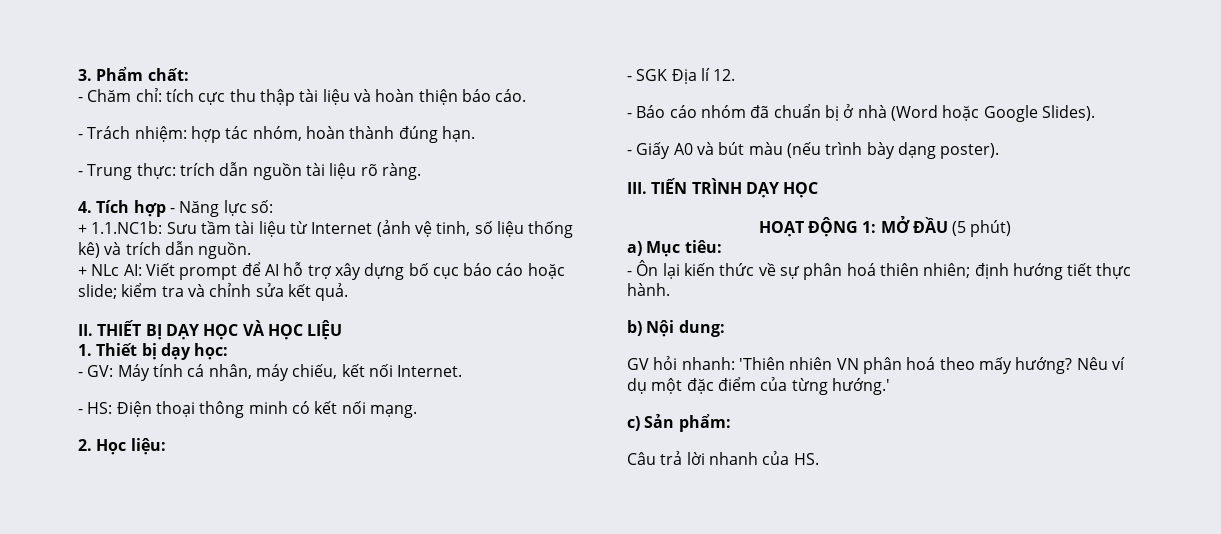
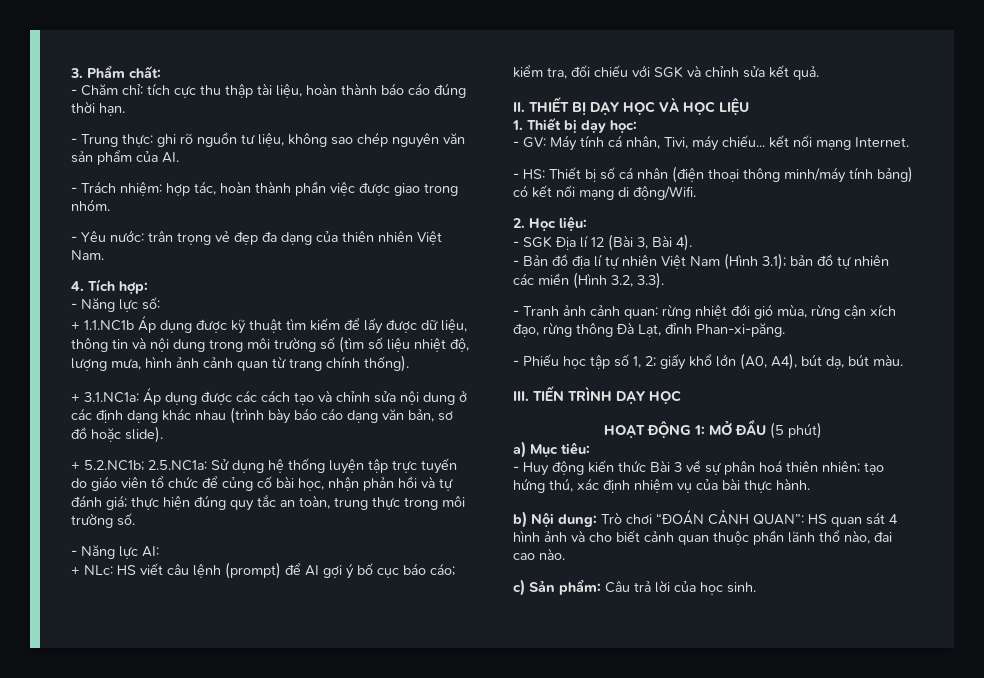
- - Chăm chỉ: tích cực thu thập tài liệu và hoàn thiện báo cáo.
- - Trách nhiệm: hợp tác nhóm, hoàn thành đúng hạn.
- - Trung thực: trích dẫn nguồn tài liệu rõ ràng.
+ - Chăm chỉ: tích cực thu thập tài liệu, hoàn thành báo cáo đúng thời hạn.
+ - Trung thực: ghi rõ nguồn tư liệu, không sao chép nguyên văn sản phẩm của AI.
+ - Trách nhiệm: hợp tác, hoàn thành phần việc được giao trong nhóm.
+ - Yêu nước: trân trọng vẻ đẹp đa dạng của thiên nhiên Việt Nam.
- 4. Tích hợp - Năng lực số:
+ 4. Tích hợp:
+ - Năng lực số:
- + 1.1.NC1b: Sưu tầm tài liệu từ Internet (ảnh vệ tinh, số liệu thống kê) và trích dẫn nguồn.
- + NLc AI: Viết prompt để AI hỗ trợ xây dựng bố cục báo cáo hoặc slide; kiểm tra và chỉnh sửa kết quả.
+ + 1.1.NC1b Áp dụng được kỹ thuật tìm kiếm để lấy được dữ liệu, thông tin và nội dung trong môi trường số (tìm số liệu nhiệt độ, lượng mưa, hình ảnh cảnh quan từ trang chính thống).
+ + 3.1.NC1a: Áp dụng được các cách tạo và chỉnh sửa nội dung ở các định dạng khác nhau (trình bày báo cáo dạng văn bản, sơ đồ hoặc slide).
+ + 5.2.NC1b; 2.5.NC1a: Sử dụng hệ thống luyện tập trực tuyến do giáo viên tổ chức để củng cố bài học, nhận phản hồi và tự đánh giá; thực hiện đúng quy tắc an toàn, trung thực trong môi trường số.
+ - Năng lực AI:
+ + NLc: HS viết câu lệnh (prompt) để AI gợi ý bố cục báo cáo; kiểm tra, đối chiếu với SGK và chỉnh sửa kết quả.
- - GV: Máy tính cá nhân, máy chiếu, kết nối Internet.
+ - GV: Máy tính cá nhân, Tivi, máy chiếu... kết nối mạng Internet.
- - HS: Điện thoại thông minh có kết nối mạng.
+ - HS: Thiết bị số cá nhân (điện thoại thông minh/máy tính bảng) có kết nối mạng di động/Wifi.
- - SGK Địa lí 12.
- - Báo cáo nhóm đã chuẩn bị ở nhà (Word hoặc Google Slides).
- - Giấy A0 và bút màu (nếu trình bày dạng poster).
+ - SGK Địa lí 12 (Bài 3, Bài 4).
+ - Bản đồ địa lí tự nhiên Việt Nam (Hình 3.1); bản đồ tự nhiên các miền (Hình 3.2, 3.3).
+ - Tranh ảnh cảnh quan: rừng nhiệt đới gió mùa, rừng cận xích đạo, rừng thông Đà Lạt, đỉnh Phan-xi-păng.
+ - Phiếu học tập số 1, 2; giấy khổ lớn (A0, A4), bút dạ, bút màu.
- - Ôn lại kiến thức về sự phân hoá thiên nhiên; định hướng tiết thực hành.
+ - Huy động kiến thức Bài 3 về sự phân hoá thiên nhiên; tạo hứng thú, xác định nhiệm vụ của bài thực hành.
- b) Nội dung:
- GV hỏi nhanh: 'Thiên nhiên VN phân hoá theo mấy hướng? Nêu ví dụ một đặc điểm của từng hướng.'
+ b) Nội dung: Trò chơi “ĐOÁN CẢNH QUAN”: HS quan sát 4 hình ảnh và cho biết cảnh quan thuộc phần lãnh thổ nào, đai cao nào.
- c) Sản phẩm:
- Câu trả lời nhanh của HS.
+ c) Sản phẩm: Câu trả lời của học sinh.

